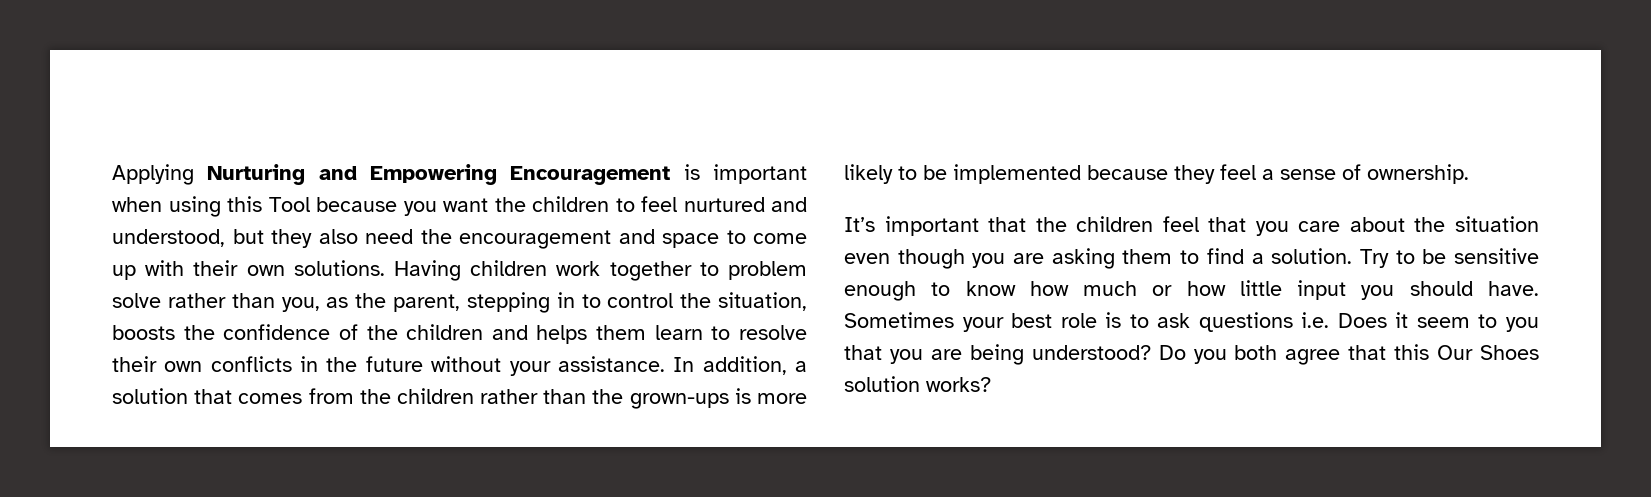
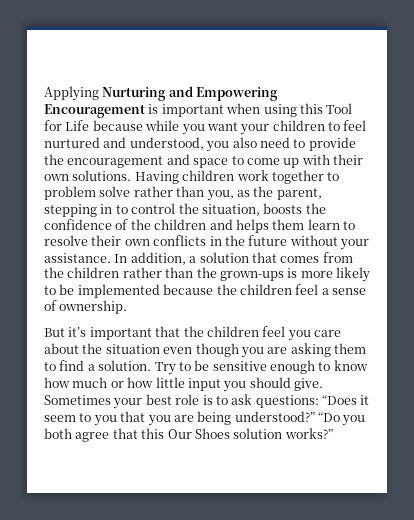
- Applying Nurturing and Empowering Encouragement is important when using this Tool because you want the children to feel nurtured and understood, but they also need the encouragement and space to come up with their own solutions.
+ Applying Nurturing and Empowering Encouragement is important when using this Tool for Life because while you want your children to feel nurtured and understood, you also need to provide the encouragement and space to come up with their own solutions.
- In addition, a solution that comes from the children rather than the grown-ups is more likely to be implemented because they feel a sense of ownership.
+ In addition, a solution that comes from the children rather than the grown-ups is more likely to be implemented because the children feel a sense of ownership.
- It’s important that the children feel that you care about the situation even though you are asking them to find a solution.
+ But it’s important that the children feel you care about the situation even though you are asking them to find a solution.
- Try to be sensitive enough to know how much or how little input you should have.
+ Try to be sensitive enough to know how much or how little input you should give.
- Sometimes your best role is to ask questions i.e. Does it seem to you that you are being understood? Do you both agree that this Our Shoes solution works?
+ Sometimes your best role is to ask questions: “Does it seem to you that you are being understood?” “Do you both agree that this Our Shoes solution works?”

